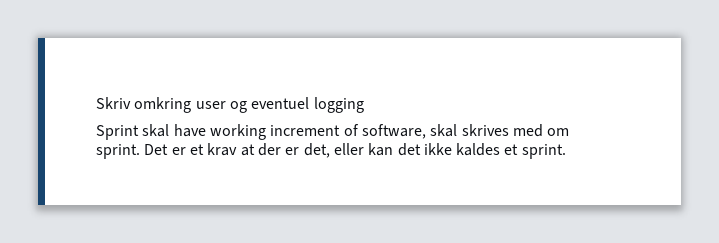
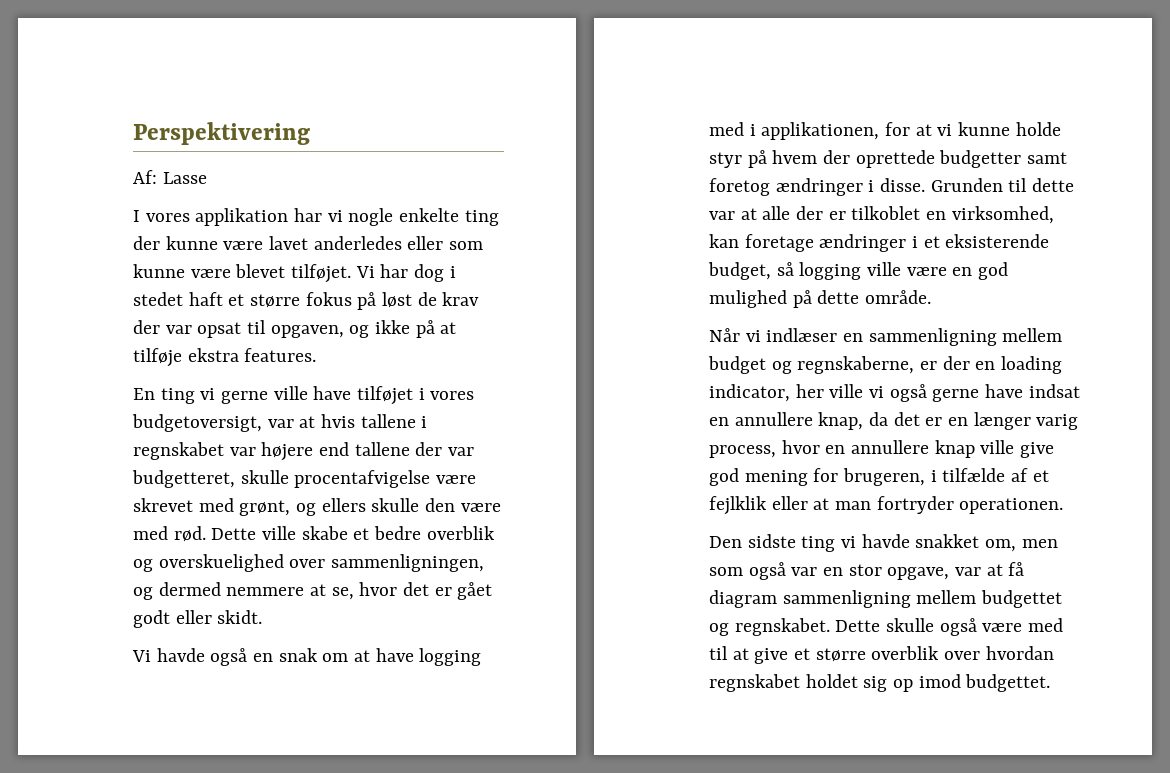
- Skriv omkring user og eventuel logging
- Sprint skal have working increment of software, skal skrives med om sprint. Det er et krav at der er det, eller kan det ikke kaldes et sprint.
+ Perspektivering
+ Af: Lasse
+ I vores applikation har vi nogle enkelte ting der kunne være lavet anderledes eller som kunne være blevet tilføjet. Vi har dog i stedet haft et større fokus på løst de krav der var opsat til opgaven, og ikke på at tilføje ekstra features.
+ En ting vi gerne ville have tilføjet i vores budgetoversigt, var at hvis tallene i regnskabet var højere end tallene der var budgetteret, skulle procentafvigelse være skrevet med grønt, og ellers skulle den være med rød. Dette ville skabe et bedre overblik og overskuelighed over sammenligningen, og dermed nemmere at se, hvor det er gået godt eller skidt.
+ Vi havde også en snak om at have logging med i applikationen, for at vi kunne holde styr på hvem der oprettede budgetter samt foretog ændringer i disse. Grunden til dette var at alle der er tilkoblet en virksomhed, kan foretage ændringer i et eksisterende budget, så logging ville være en god mulighed på dette område.
+ Når vi indlæser en sammenligning mellem budget og regnskaberne, er der en loading indicator, her ville vi også gerne have indsat en annullere knap, da det er en længer varig process, hvor en annullere knap ville give god mening for brugeren, i tilfælde af et fejlklik eller at man fortryder operationen.
+ Den sidste ting vi havde snakket om, men som også var en stor opgave, var at få diagram sammenligning mellem budgettet og regnskabet. Dette skulle også være med til at give et større overblik over hvordan regnskabet holdet sig op imod budgettet.

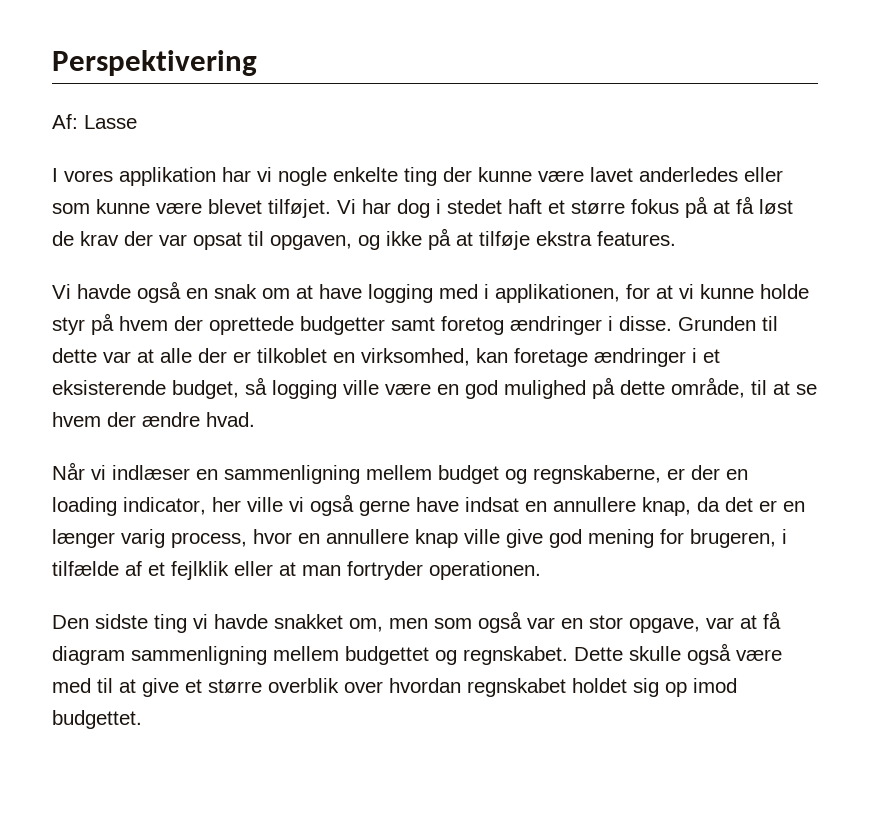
- Vi har dog i stedet haft et større fokus på løst de krav der var opsat til opgaven, og ikke på at tilføje ekstra features.
+ Vi har dog i stedet haft et større fokus på at få løst de krav der var opsat til opgaven, og ikke på at tilføje ekstra features.
- En ting vi gerne ville have tilføjet i vores budgetoversigt, var at hvis tallene i regnskabet var højere end tallene der var budgetteret, skulle procentafvigelse være skrevet med grønt, og ellers skulle den være med rød. Dette ville skabe et bedre overblik og overskuelighed over sammenligningen, og dermed nemmere at se, hvor det er gået godt eller skidt.
- Grunden til dette var at alle der er tilkoblet en virksomhed, kan foretage ændringer i et eksisterende budget, så logging ville være en god mulighed på dette område.
+ Grunden til dette var at alle der er tilkoblet en virksomhed, kan foretage ændringer i et eksisterende budget, så logging ville være en god mulighed på dette område, til at se hvem der ændre hvad.

